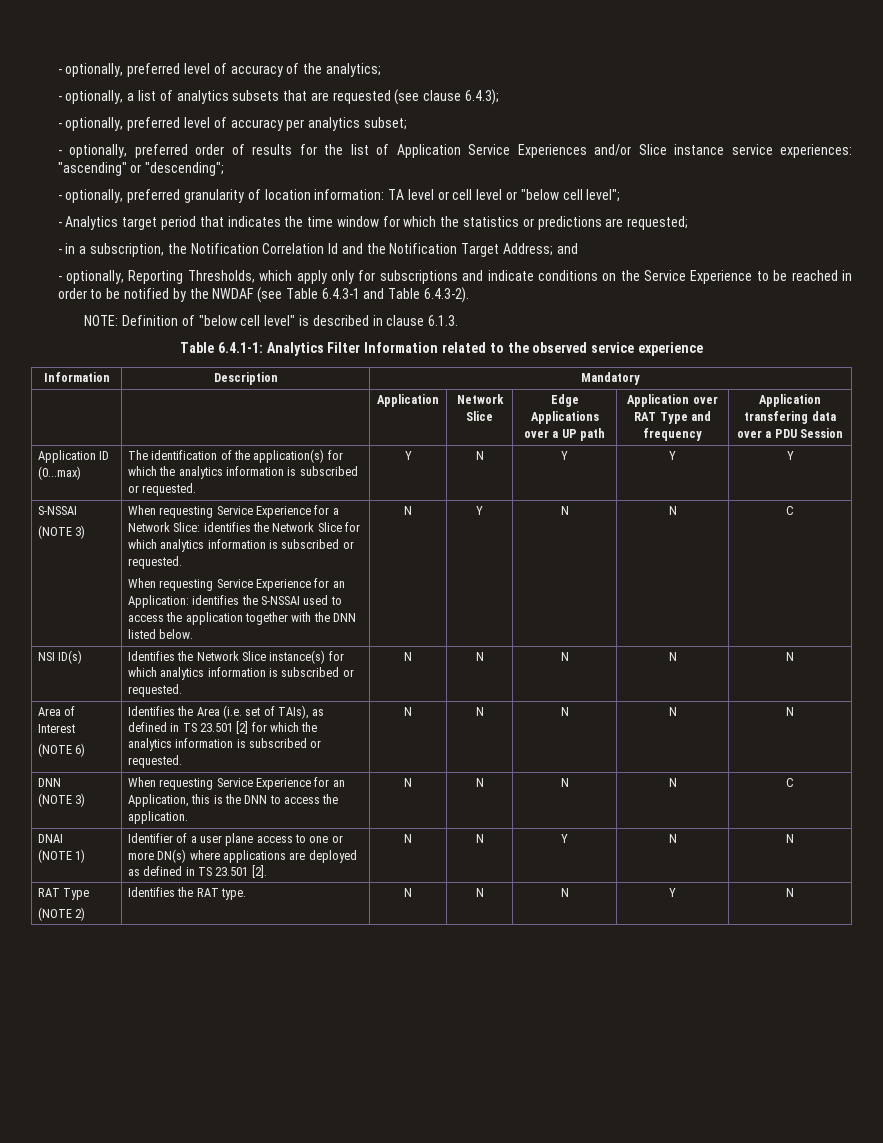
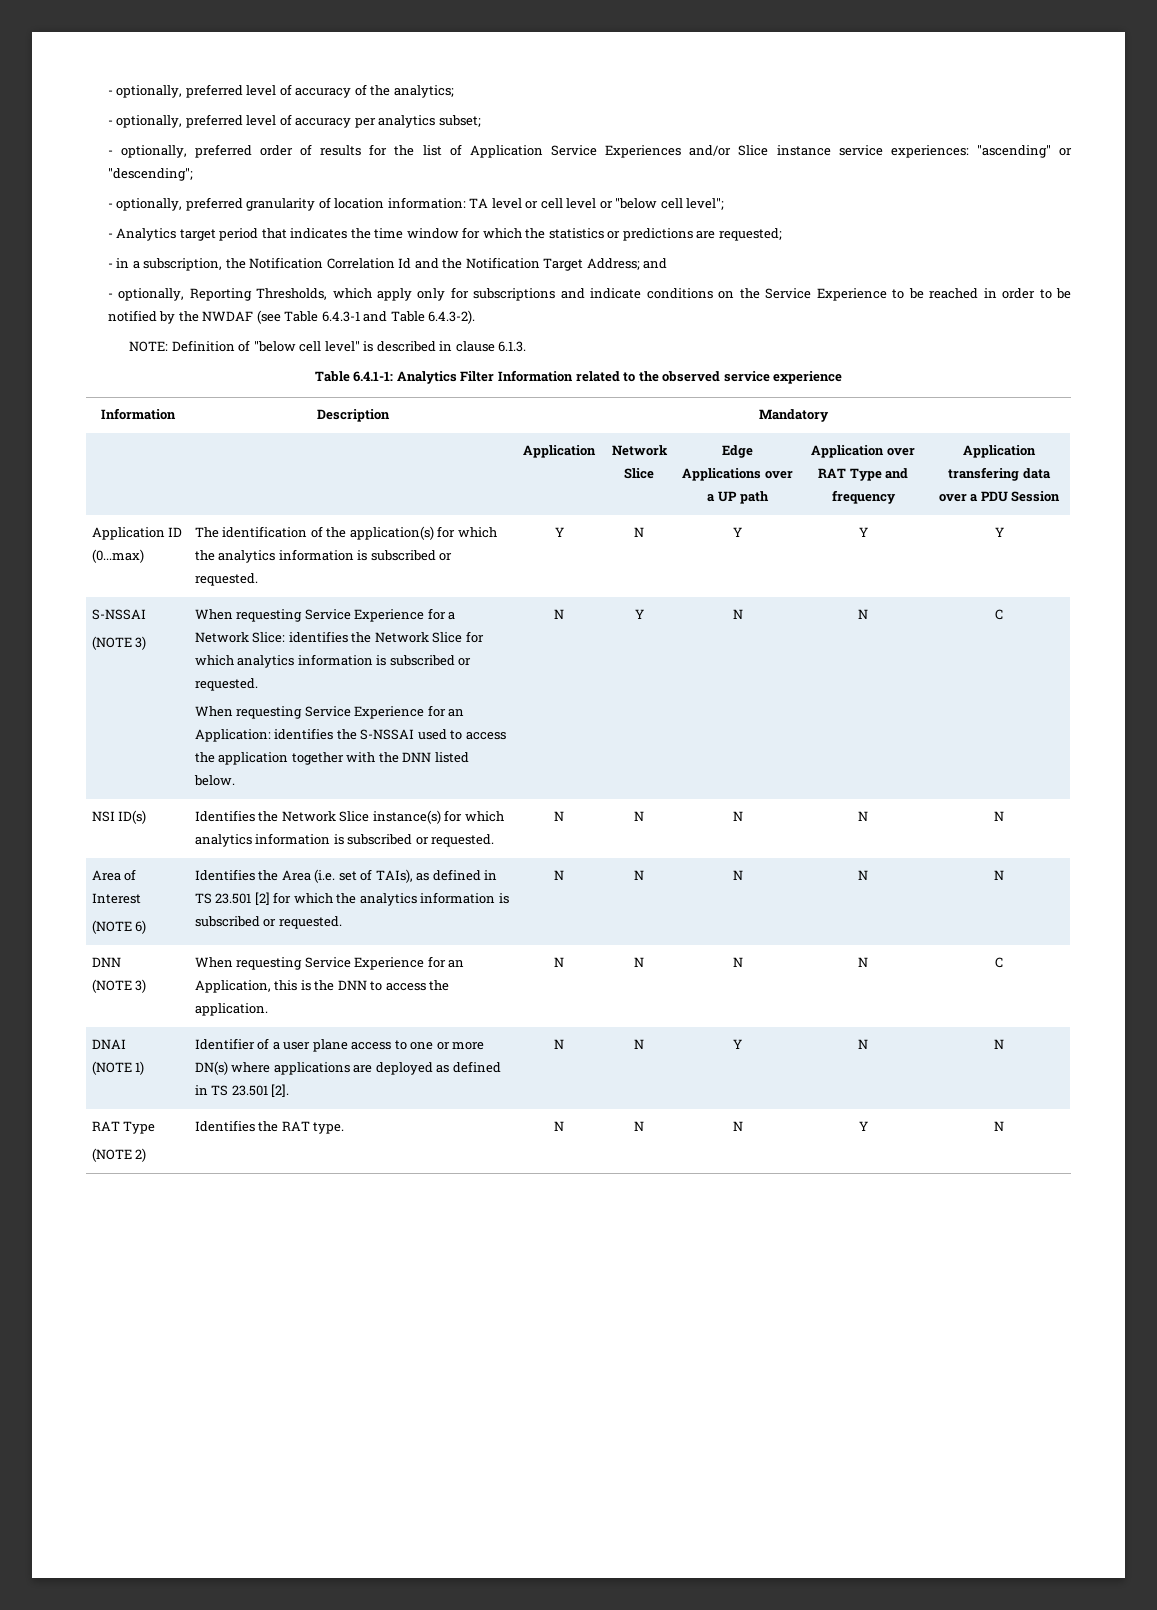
- - optionally, a list of analytics subsets that are requested (see clause 6.4.3);

